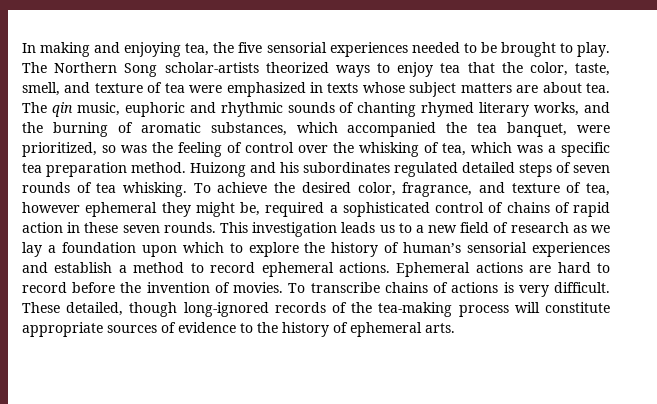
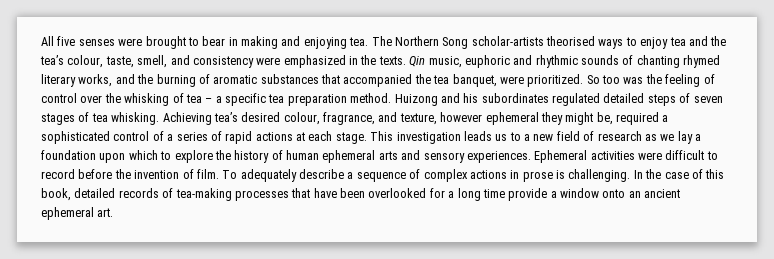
- In making and enjoying tea, the five sensorial experiences needed to be brought to play.
+ All five senses were brought to bear in making and enjoying tea.
- The Northern Song scholar-artists theorized ways to enjoy tea that the color, taste, smell, and texture of tea were emphasized in texts whose subject matters are about tea. The qin music, euphoric and rhythmic sounds of chanting rhymed literary works, and the burning of aromatic substances, which accompanied the tea banquet, were prioritized, so was the feeling of control over the whisking of tea, which was a specific tea preparation method.
+ The Northern Song scholar-artists theorised ways to enjoy tea and the tea’s colour, taste, smell, and consistency were emphasized in the texts. Qin music, euphoric and rhythmic sounds of chanting rhymed literary works, and the burning of aromatic substances that accompanied the tea banquet, were prioritized. So too was the feeling of control over the whisking of tea – a specific tea preparation method.
- Huizong and his subordinates regulated detailed steps of seven rounds of tea whisking.
+ Huizong and his subordinates regulated detailed steps of seven stages of tea whisking.
- To achieve the desired color, fragrance, and texture of tea, however ephemeral they might be, required a sophisticated control of chains of rapid action in these seven rounds.
+ Achieving tea’s desired colour, fragrance, and texture, however ephemeral they might be, required a sophisticated control of a series of rapid actions at each stage.
- This investigation leads us to a new field of research as we lay a foundation upon which to explore the history of human’s sensorial experiences and establish a method to record ephemeral actions. Ephemeral actions are hard to record before the invention of movies. To transcribe chains of actions is very difficult. These detailed, though long-ignored records of the tea-making process will constitute appropriate sources of evidence to the history of ephemeral arts.
+ This investigation leads us to a new field of research as we lay a foundation upon which to explore the history of human ephemeral arts and sensory experiences. Ephemeral activities were difficult to record before the invention of film. To adequately describe a sequence of complex actions in prose is challenging. In the case of this book, detailed records of tea-making processes that have been overlooked for a long time provide a window onto an ancient ephemeral art.

